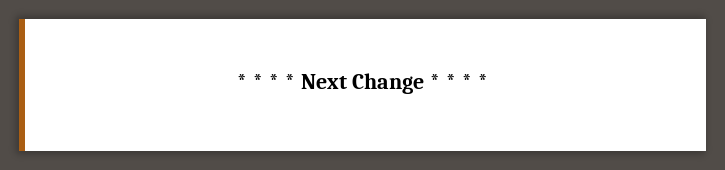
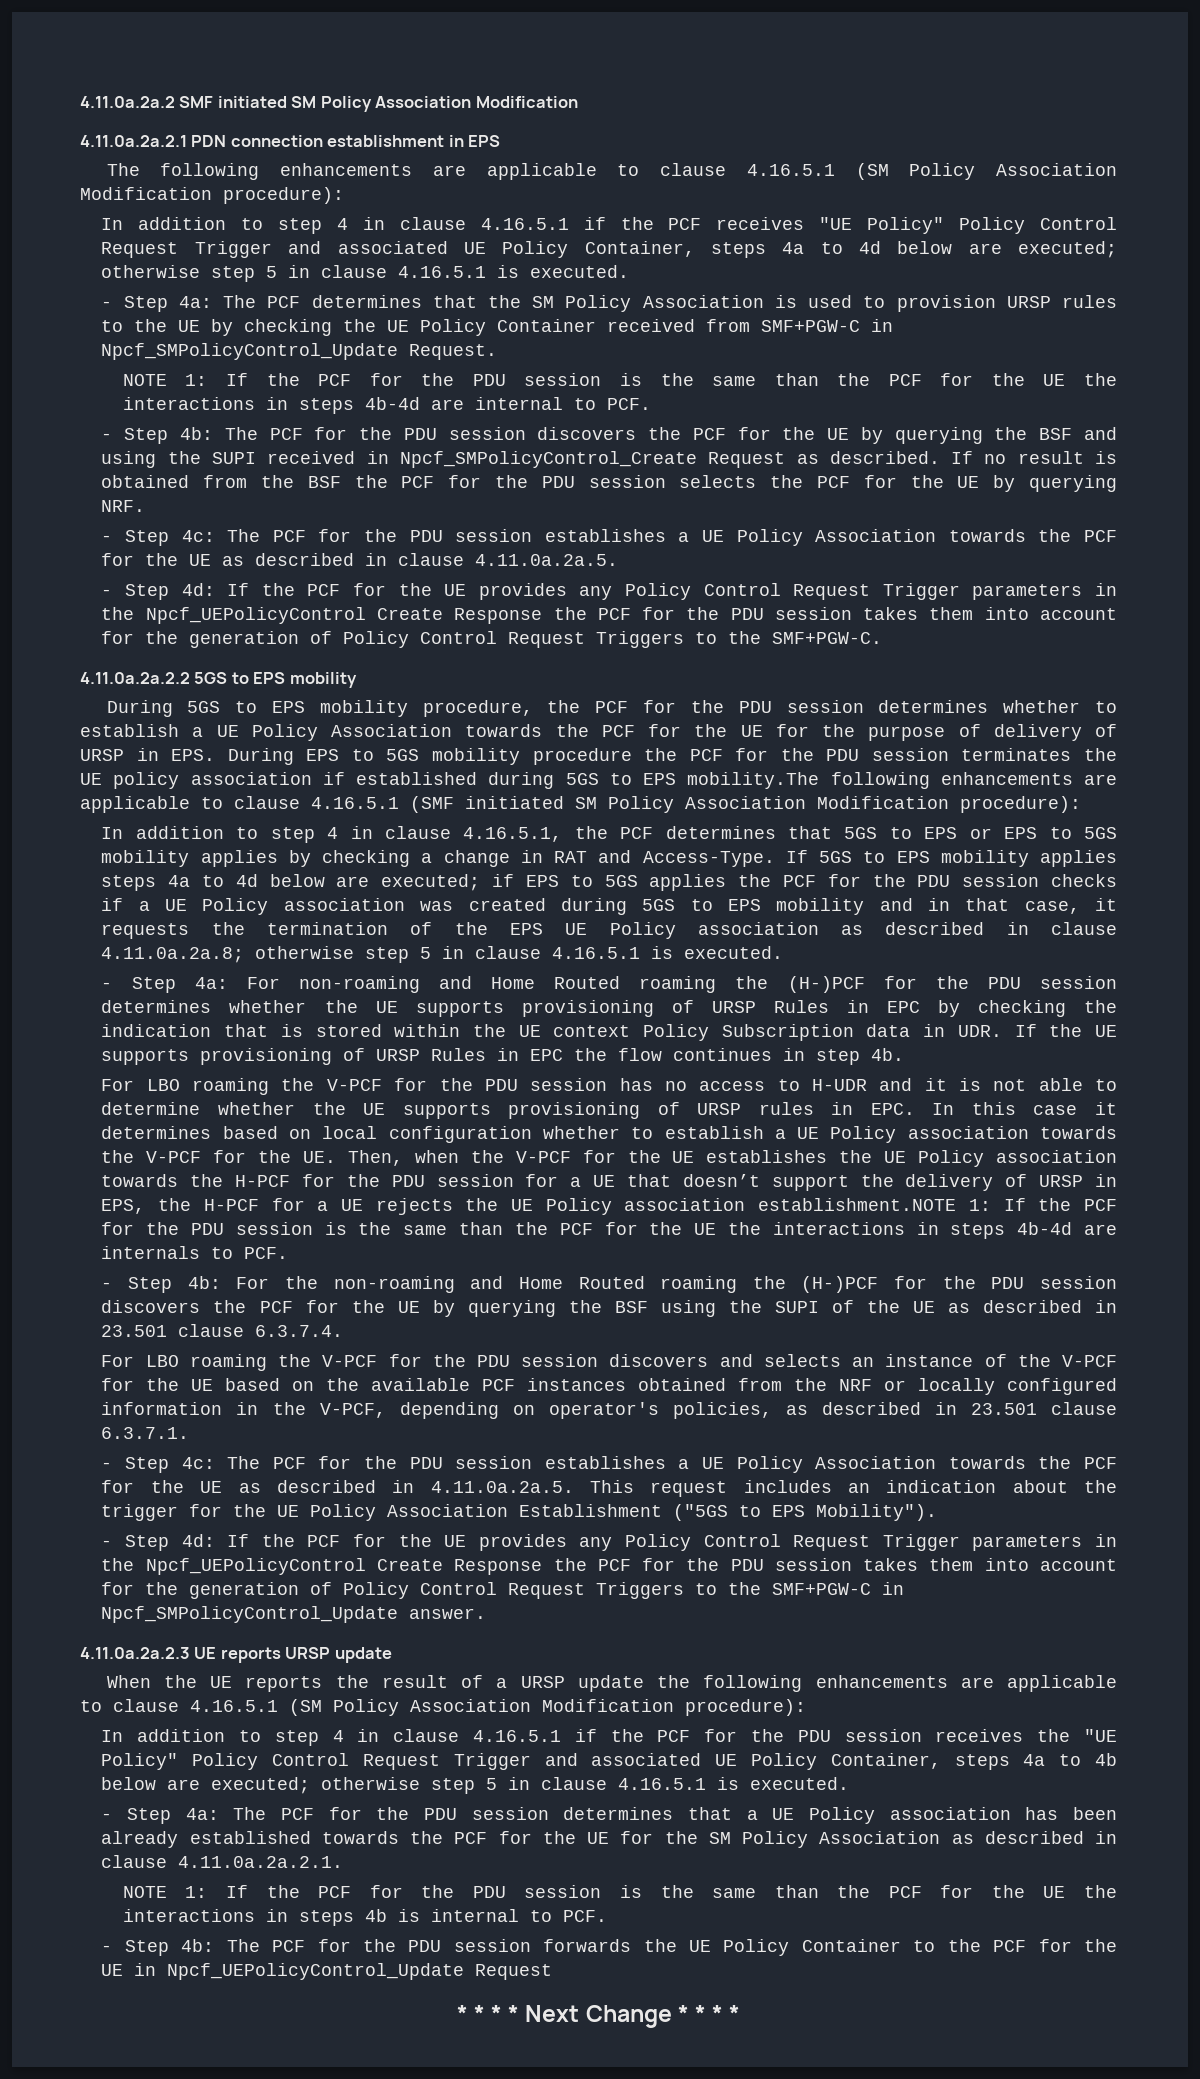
+ 4.11.0a.2a.2 SMF initiated SM Policy Association Modification
+ 4.11.0a.2a.2.1 PDN connection establishment in EPS
+ The following enhancements are applicable to clause 4.16.5.1 (SM Policy Association Modification procedure):
+ In addition to step 4 in clause 4.16.5.1 if the PCF receives "UE Policy" Policy Control Request Trigger and associated UE Policy Container, steps 4a to 4d below are executed; otherwise step 5 in clause 4.16.5.1 is executed.
+ - Step 4a: The PCF determines that the SM Policy Association is used to provision URSP rules to the UE by checking the UE Policy Container received from SMF+PGW-C in Npcf_SMPolicyControl_Update Request.
+ NOTE 1: If the PCF for the PDU session is the same than the PCF for the UE the interactions in steps 4b-4d are internal to PCF.
+ - Step 4b: The PCF for the PDU session discovers the PCF for the UE by querying the BSF and using the SUPI received in Npcf_SMPolicyControl_Create Request as described. If no result is obtained from the BSF the PCF for the PDU session selects the PCF for the UE by querying NRF.
+ - Step 4c: The PCF for the PDU session establishes a UE Policy Association towards the PCF for the UE as described in clause 4.11.0a.2a.5.
+ - Step 4d: If the PCF for the UE provides any Policy Control Request Trigger parameters in the Npcf_UEPolicyControl Create Response the PCF for the PDU session takes them into account for the generation of Policy Control Request Triggers to the SMF+PGW-C.
+ 4.11.0a.2a.2.2 5GS to EPS mobility
+ During 5GS to EPS mobility procedure, the PCF for the PDU session determines whether to establish a UE Policy Association towards the PCF for the UE for the purpose of delivery of URSP in EPS. During EPS to 5GS mobility procedure the PCF for the PDU session terminates the UE policy association if established during 5GS to EPS mobility.The following enhancements are applicable to clause 4.16.5.1 (SMF initiated SM Policy Association Modification procedure):
+ In addition to step 4 in clause 4.16.5.1, the PCF determines that 5GS to EPS or EPS to 5GS mobility applies by checking a change in RAT and Access-Type. If 5GS to EPS mobility applies steps 4a to 4d below are executed; if EPS to 5GS applies the PCF for the PDU session checks if a UE Policy association was created during 5GS to EPS mobility and in that case, it requests the termination of the EPS UE Policy association as described in clause 4.11.0a.2a.8; otherwise step 5 in clause 4.16.5.1 is executed.
+ - Step 4a: For non-roaming and Home Routed roaming the (H-)PCF for the PDU session determines whether the UE supports provisioning of URSP Rules in EPC by checking the indication that is stored within the UE context Policy Subscription data in UDR. If the UE supports provisioning of URSP Rules in EPC the flow continues in step 4b.
+ For LBO roaming the V-PCF for the PDU session has no access to H-UDR and it is not able to determine whether the UE supports provisioning of URSP rules in EPC. In this case it determines based on local configuration whether to establish a UE Policy association towards the V-PCF for the UE. Then, when the V-PCF for the UE establishes the UE Policy association towards the H-PCF for the PDU session for a UE that doesn’t support the delivery of URSP in EPS, the H-PCF for a UE rejects the UE Policy association establishment.NOTE 1: If the PCF for the PDU session is the same than the PCF for the UE the interactions in steps 4b-4d are internals to PCF.
+ - Step 4b: For the non-roaming and Home Routed roaming the (H-)PCF for the PDU session discovers the PCF for the UE by querying the BSF using the SUPI of the UE as described in 23.501 clause 6.3.7.4.
+ For LBO roaming the V-PCF for the PDU session discovers and selects an instance of the V-PCF for the UE based on the available PCF instances obtained from the NRF or locally configured information in the V-PCF, depending on operator's policies, as described in 23.501 clause 6.3.7.1.
+ - Step 4c: The PCF for the PDU session establishes a UE Policy Association towards the PCF for the UE as described in 4.11.0a.2a.5. This request includes an indication about the trigger for the UE Policy Association Establishment ("5GS to EPS Mobility").
+ - Step 4d: If the PCF for the UE provides any Policy Control Request Trigger parameters in the Npcf_UEPolicyControl Create Response the PCF for the PDU session takes them into account for the generation of Policy Control Request Triggers to the SMF+PGW-C in Npcf_SMPolicyControl_Update answer.
+ 4.11.0a.2a.2.3 UE reports URSP update
+ When the UE reports the result of a URSP update the following enhancements are applicable to clause 4.16.5.1 (SM Policy Association Modification procedure):
+ In addition to step 4 in clause 4.16.5.1 if the PCF for the PDU session receives the "UE Policy" Policy Control Request Trigger and associated UE Policy Container, steps 4a to 4b below are executed; otherwise step 5 in clause 4.16.5.1 is executed.
+ - Step 4a: The PCF for the PDU session determines that a UE Policy association has been already established towards the PCF for the UE for the SM Policy Association as described in clause 4.11.0a.2a.2.1.
+ NOTE 1: If the PCF for the PDU session is the same than the PCF for the UE the interactions in steps 4b is internal to PCF.
+ - Step 4b: The PCF for the PDU session forwards the UE Policy Container to the PCF for the UE in Npcf_UEPolicyControl_Update Request

